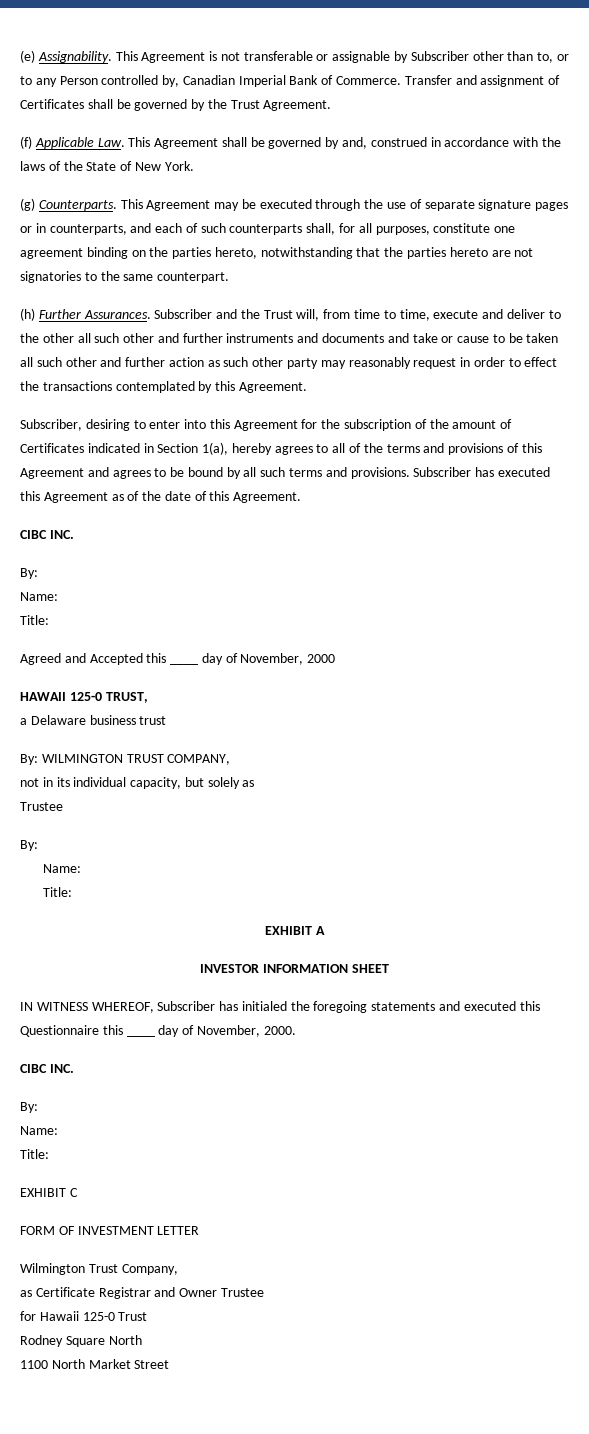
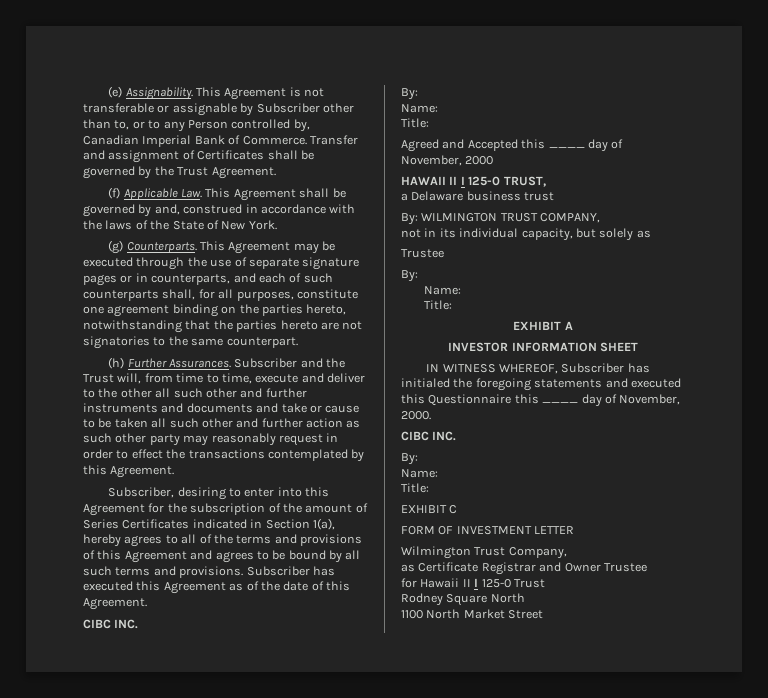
- Subscriber, desiring to enter into this Agreement for the subscription of the amount of Certificates indicated in Section 1(a), hereby agrees to all of the terms and provisions of this Agreement and agrees to be bound by all such terms and provisions.
+ Subscriber, desiring to enter into this Agreement for the subscription of the amount of Series Certificates indicated in Section 1(a), hereby agrees to all of the terms and provisions of this Agreement and agrees to be bound by all such terms and provisions.
- HAWAII 125-0 TRUST,
+ HAWAII II I 125-0 TRUST,
- for Hawaii 125-0 Trust
+ for Hawaii II I 125-0 Trust

